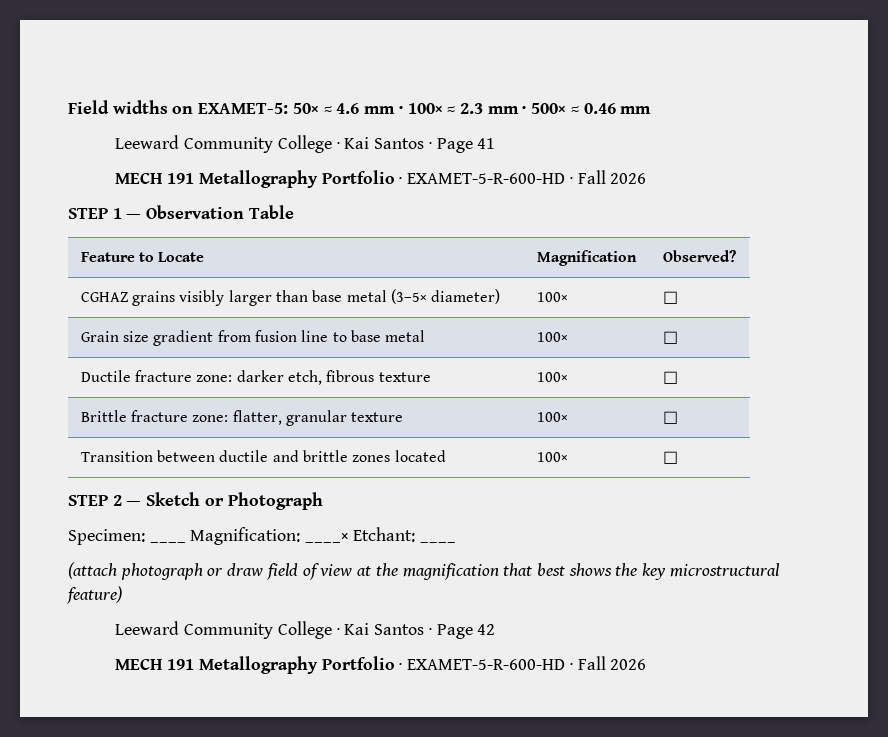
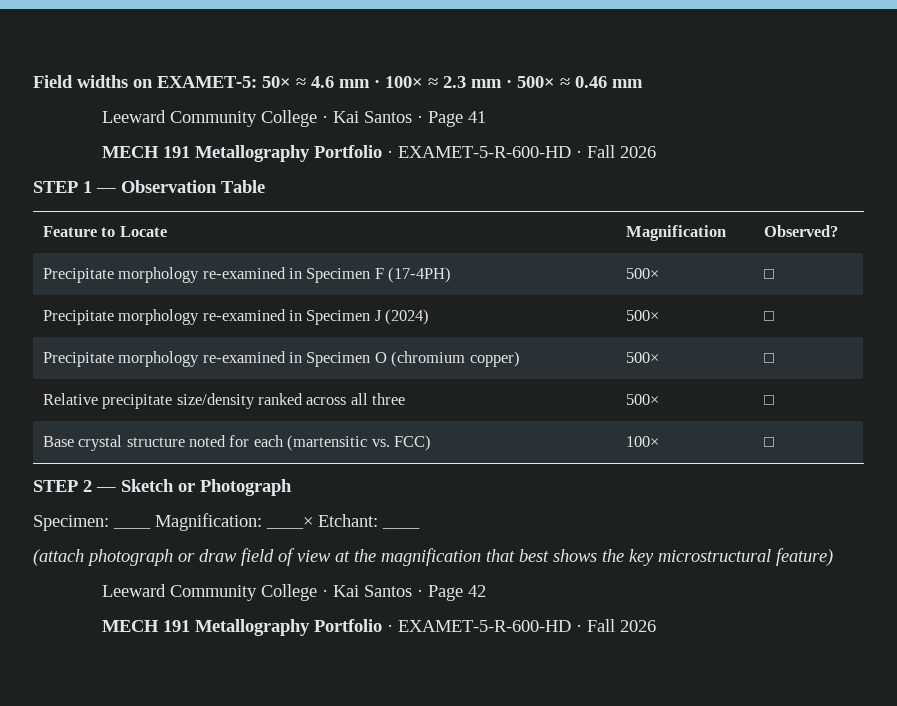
- CGHAZ grains visibly larger than base metal (3–5× diameter) | 100× | □
- Grain size gradient from fusion line to base metal | 100× | □
- Ductile fracture zone: darker etch, fibrous texture | 100× | □
- Brittle fracture zone: flatter, granular texture | 100× | □
- Transition between ductile and brittle zones located | 100× | □
+ Precipitate morphology re-examined in Specimen F (17-4PH) | 500× | □
+ Precipitate morphology re-examined in Specimen J (2024) | 500× | □
+ Precipitate morphology re-examined in Specimen O (chromium copper) | 500× | □
+ Relative precipitate size/density ranked across all three | 500× | □
+ Base crystal structure noted for each (martensitic vs. FCC) | 100× | □

